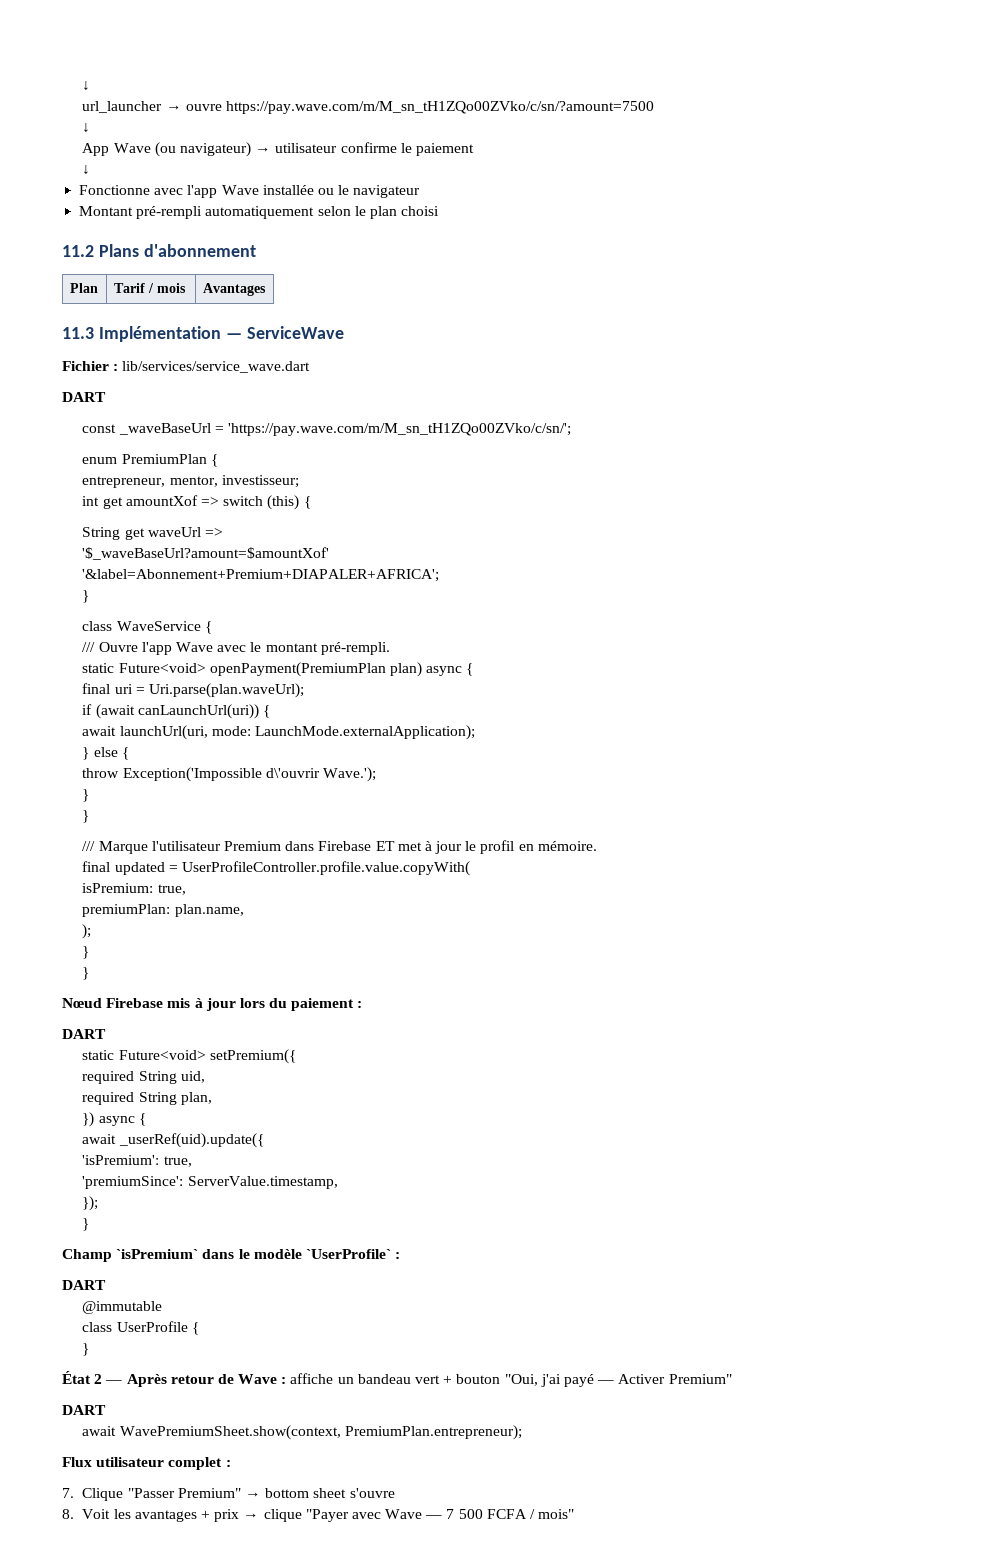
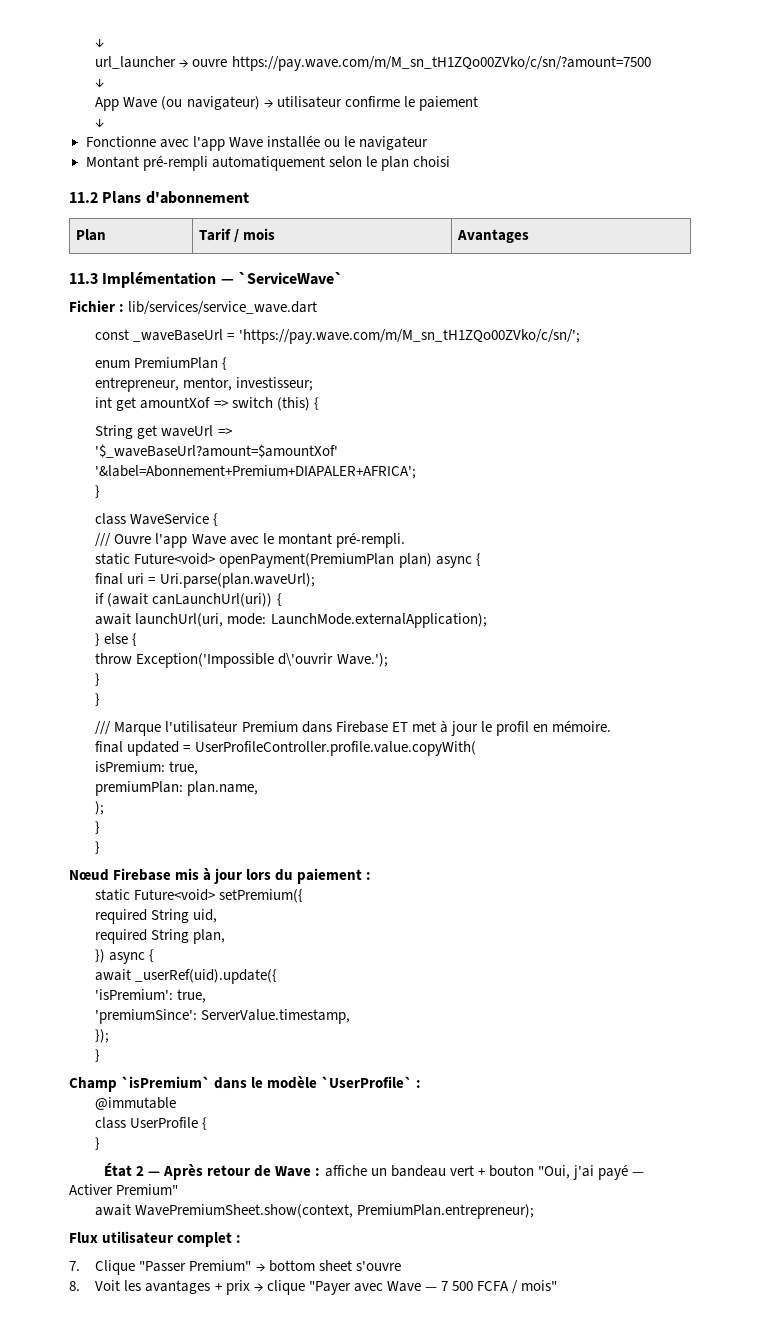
- 11.3 Implémentation — ServiceWave
+ 11.3 Implémentation — `ServiceWave`
  Fichier : lib/services/service_wave.dart
- DART
  Nœud Firebase mis à jour lors du paiement :
- DART
  Champ `isPremium` dans le modèle `UserProfile` :
- DART
  État 2 — Après retour de Wave : affiche un bandeau vert + bouton "Oui, j'ai payé — Activer Premium"
- DART

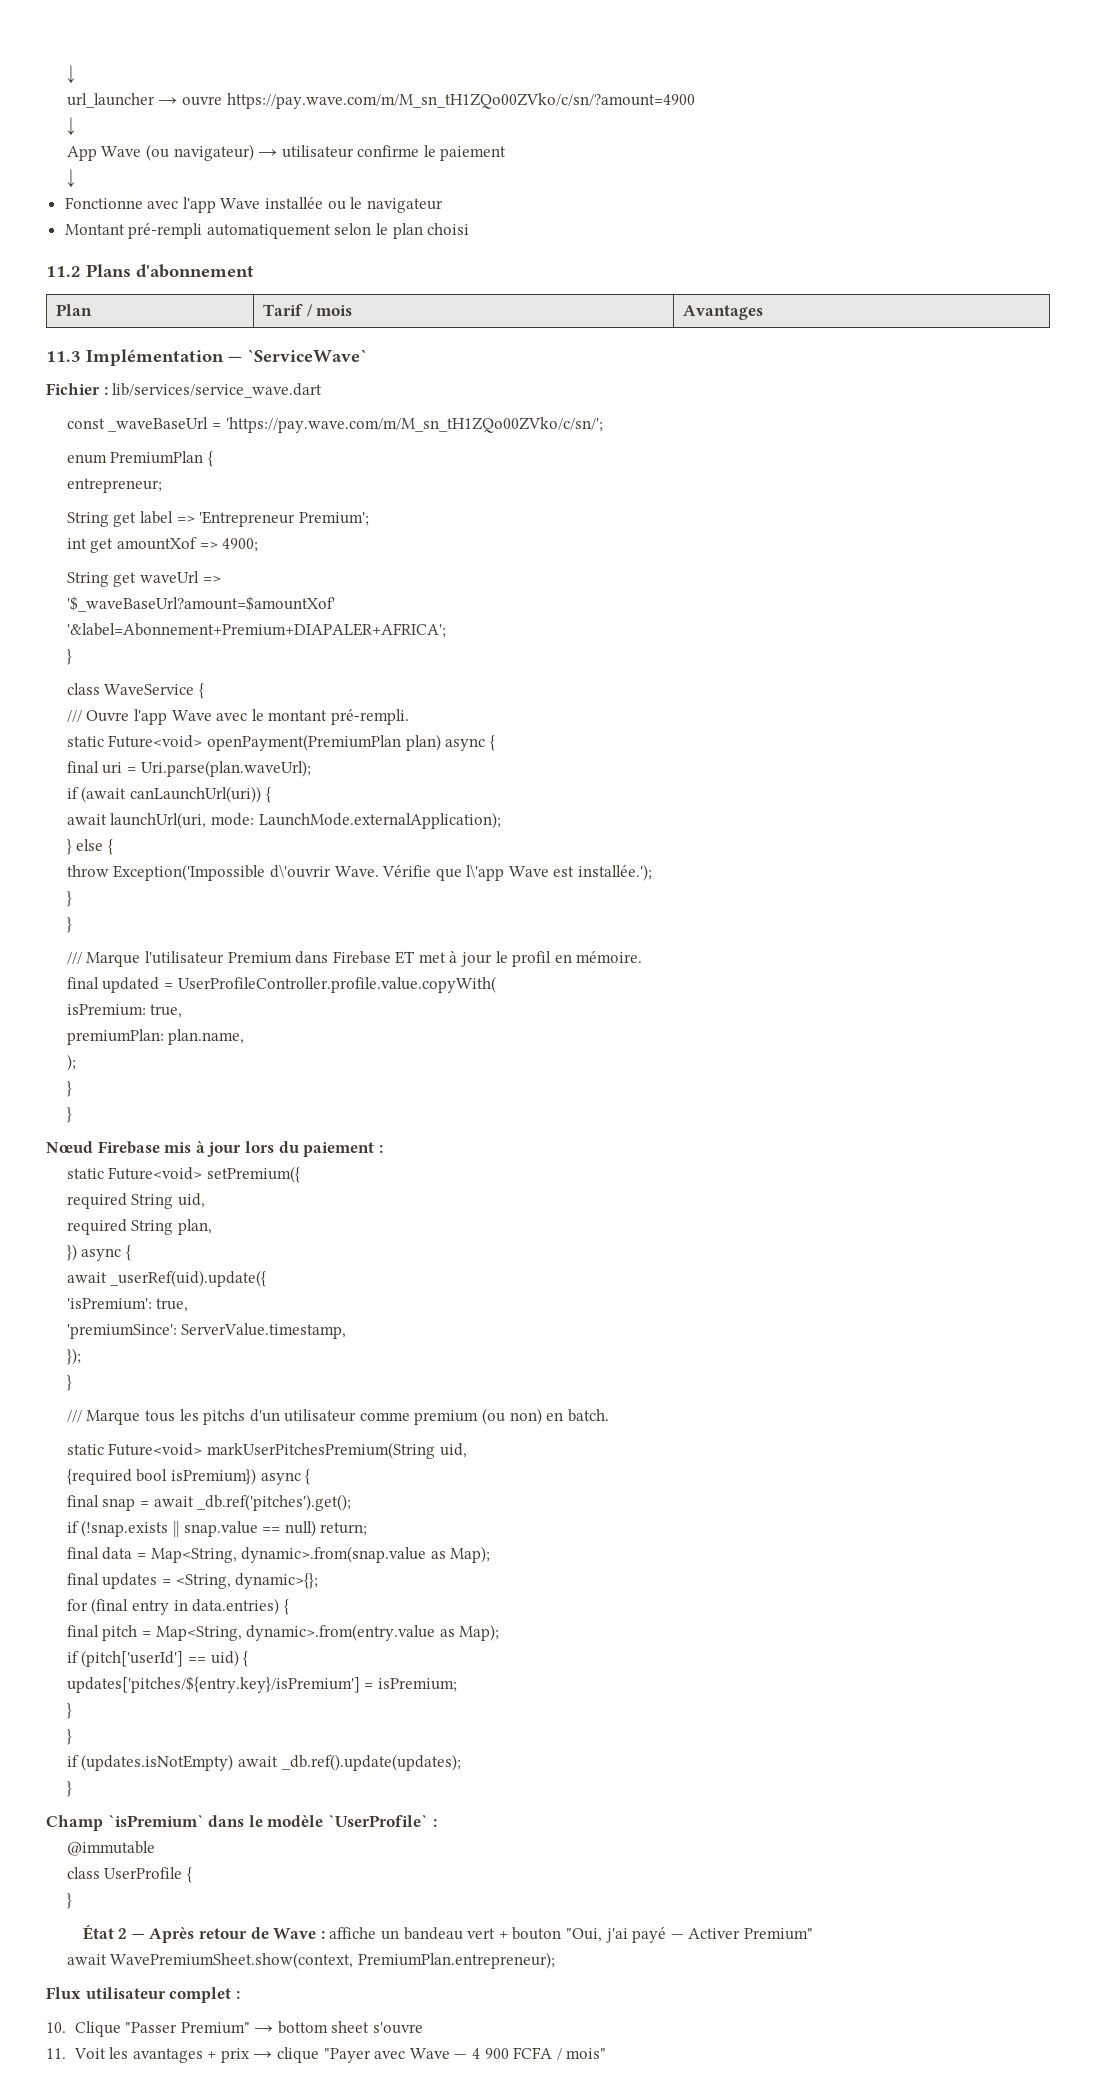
- url_launcher → ouvre https://pay.wave.com/m/M_sn_tH1ZQo00ZVko/c/sn/?amount=7500
+ url_launcher → ouvre https://pay.wave.com/m/M_sn_tH1ZQo00ZVko/c/sn/?amount=4900
- entrepreneur, mentor, investisseur;
+ entrepreneur;
+ String get label => 'Entrepreneur Premium';
- int get amountXof => switch (this) {
+ int get amountXof => 4900;
- throw Exception('Impossible d\'ouvrir Wave.');
+ throw Exception('Impossible d\'ouvrir Wave. Vérifie que l\'app Wave est installée.');
+ /// Marque tous les pitchs d'un utilisateur comme premium (ou non) en batch.
+ static Future<void> markUserPitchesPremium(String uid,
+ {required bool isPremium}) async {
+ final snap = await _db.ref('pitches').get();
+ if (!snap.exists || snap.value == null) return;
+ final data = Map<String, dynamic>.from(snap.value as Map);
+ final updates = <String, dynamic>{};
+ for (final entry in data.entries) {
+ final pitch = Map<String, dynamic>.from(entry.value as Map);
+ if (pitch['userId'] == uid) {
+ updates['pitches/${entry.key}/isPremium'] = isPremium;
+ }
+ }
+ if (updates.isNotEmpty) await _db.ref().update(updates);
+ }
- 7. Clique "Passer Premium" → bottom sheet s'ouvre
+ 10. Clique "Passer Premium" → bottom sheet s'ouvre
- 8. Voit les avantages + prix → clique "Payer avec Wave — 7 500 FCFA / mois"
+ 11. Voit les avantages + prix → clique "Payer avec Wave — 4 900 FCFA / mois"

